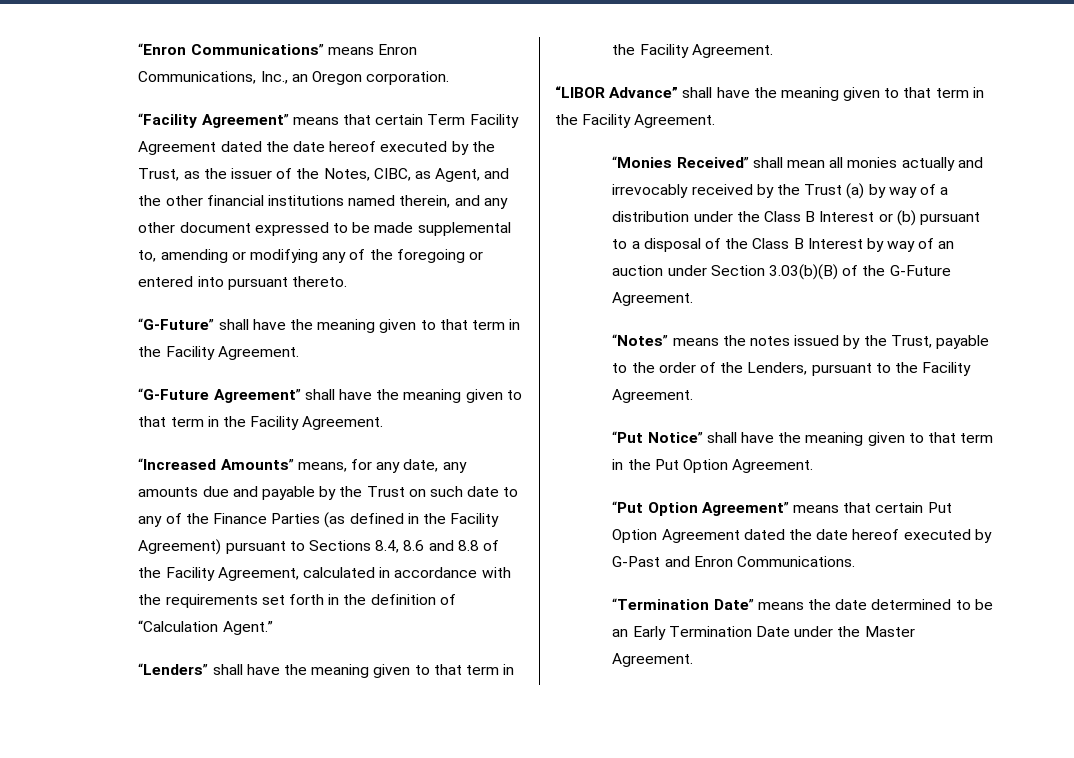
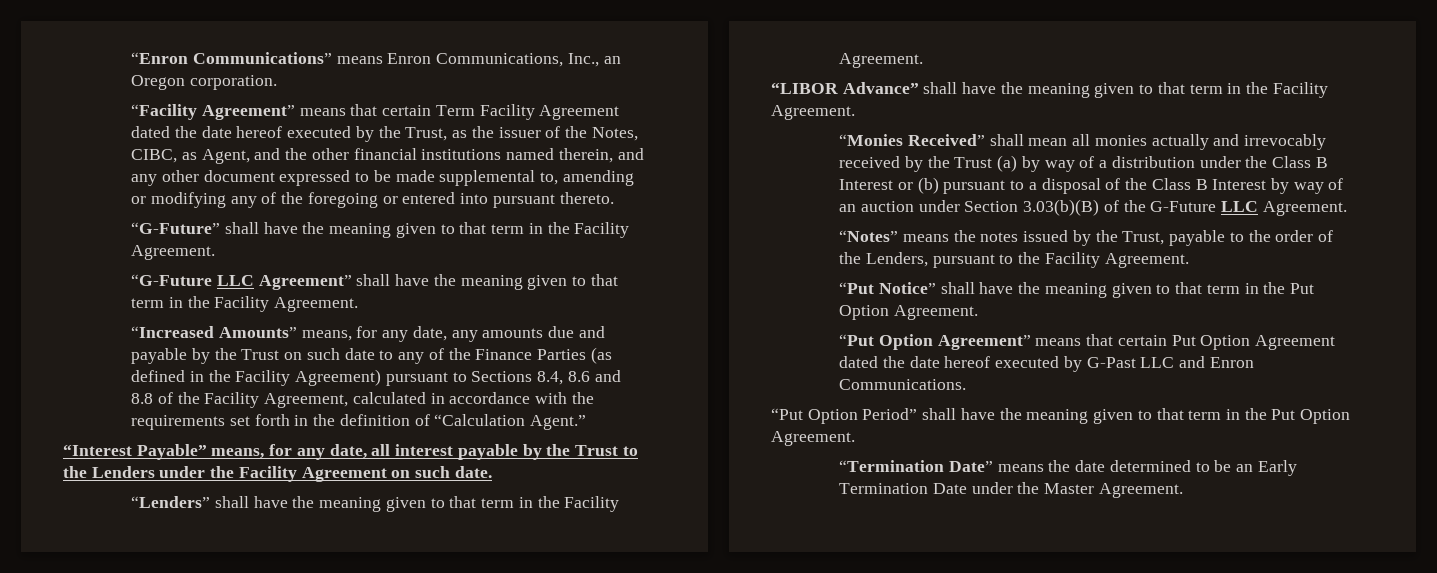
- “G-Future Agreement” shall have the meaning given to that term in the Facility Agreement.
+ “G-Future LLC Agreement” shall have the meaning given to that term in the Facility Agreement.
+ “Interest Payable” means, for any date, all interest payable by the Trust to the Lenders under the Facility Agreement on such date.
- “Monies Received” shall mean all monies actually and irrevocably received by the Trust (a) by way of a distribution under the Class B Interest or (b) pursuant to a disposal of the Class B Interest by way of an auction under Section 3.03(b)(B) of the G-Future Agreement.
+ “Monies Received” shall mean all monies actually and irrevocably received by the Trust (a) by way of a distribution under the Class B Interest or (b) pursuant to a disposal of the Class B Interest by way of an auction under Section 3.03(b)(B) of the G-Future LLC Agreement.
- “Put Option Agreement” means that certain Put Option Agreement dated the date hereof executed by G-Past and Enron Communications.
+ “Put Option Agreement” means that certain Put Option Agreement dated the date hereof executed by G-Past LLC and Enron Communications.
+ “Put Option Period” shall have the meaning given to that term in the Put Option Agreement.

